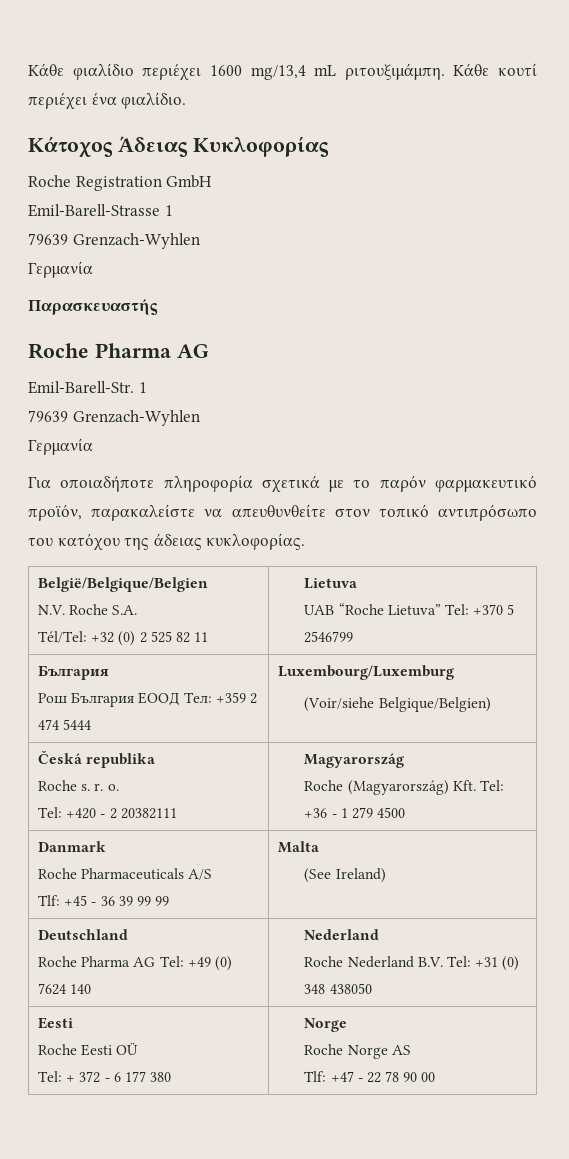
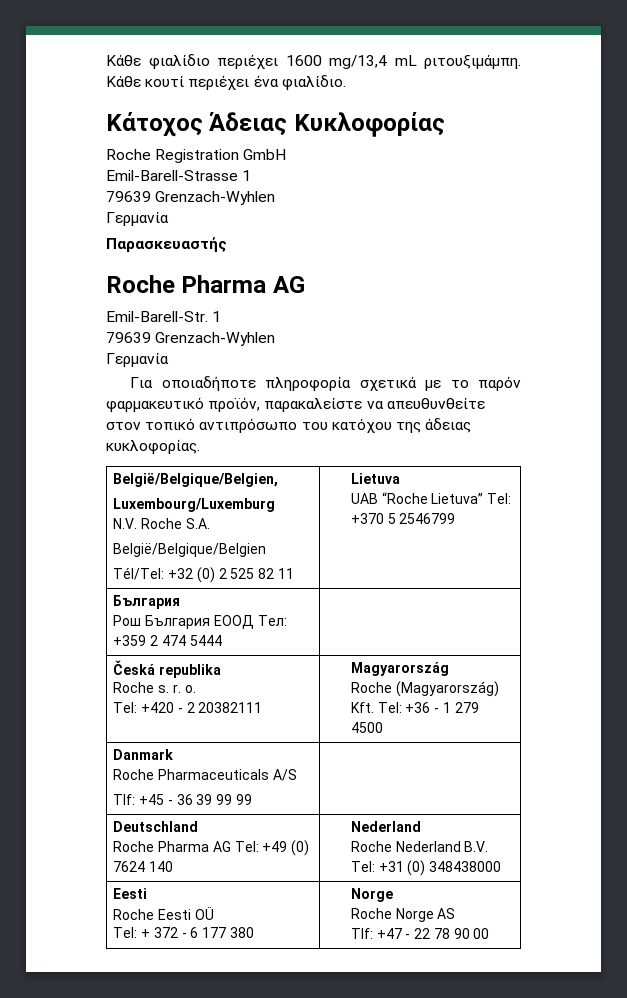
+ België/Belgique/Belgien,
+ Luxembourg/Luxemburg
+ N.V. Roche S.A.
  België/Belgique/Belgien
- N.V. Roche S.A.
  Tél/Tel: +32 (0) 2 525 82 11 | Lietuva
  UAB “Roche Lietuva” Tel: +370 5 2546799
  България
- Рош България ЕООД Тел: +359 2 474 5444 | Luxembourg/Luxemburg
- (Voir/siehe Belgique/Belgien)
+ Рош България ЕООД Тел: +359 2 474 5444 |
  Danmark
  Roche Pharmaceuticals A/S
- Tlf: +45 - 36 39 99 99 | Malta
- (See Ireland)
+ Tlf: +45 - 36 39 99 99 |
  Deutschland
  Roche Pharma AG Tel: +49 (0) 7624 140 | Nederland
- Roche Nederland B.V. Tel: +31 (0) 348 438050
+ Roche Nederland B.V. Tel: +31 (0) 348438000

